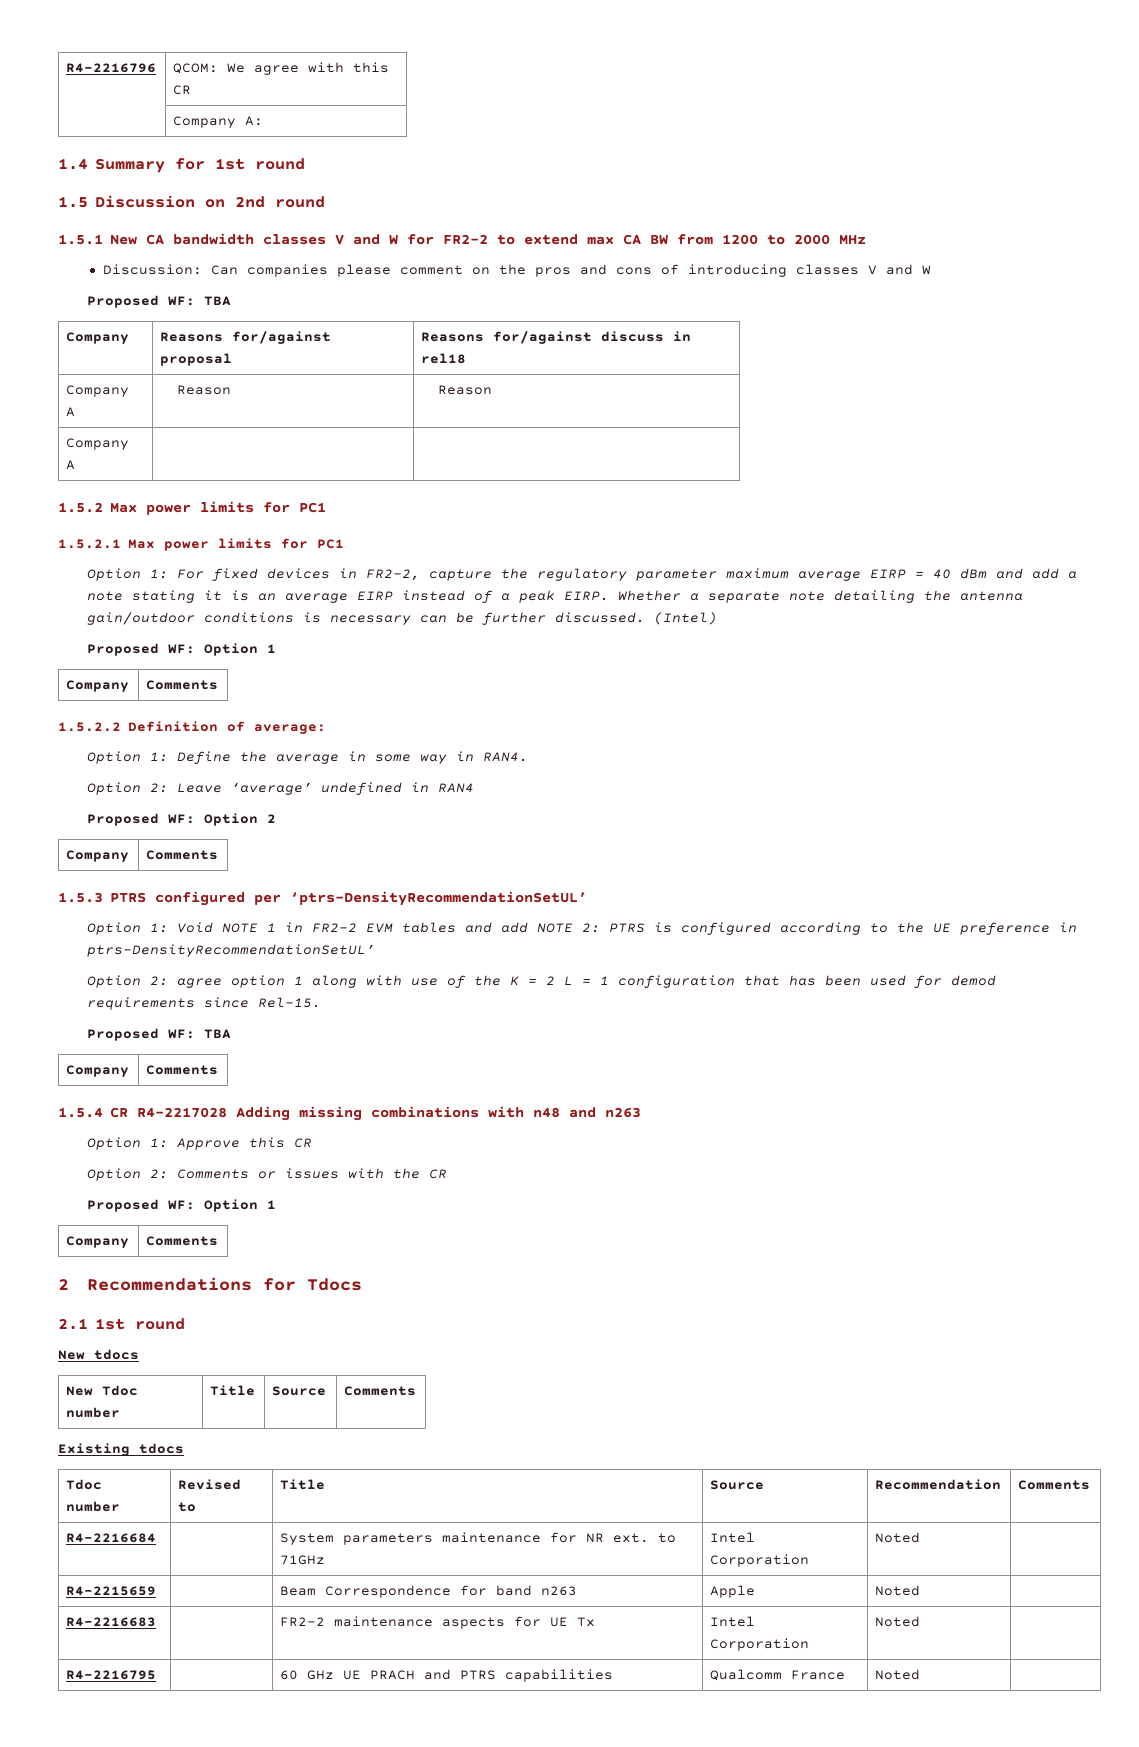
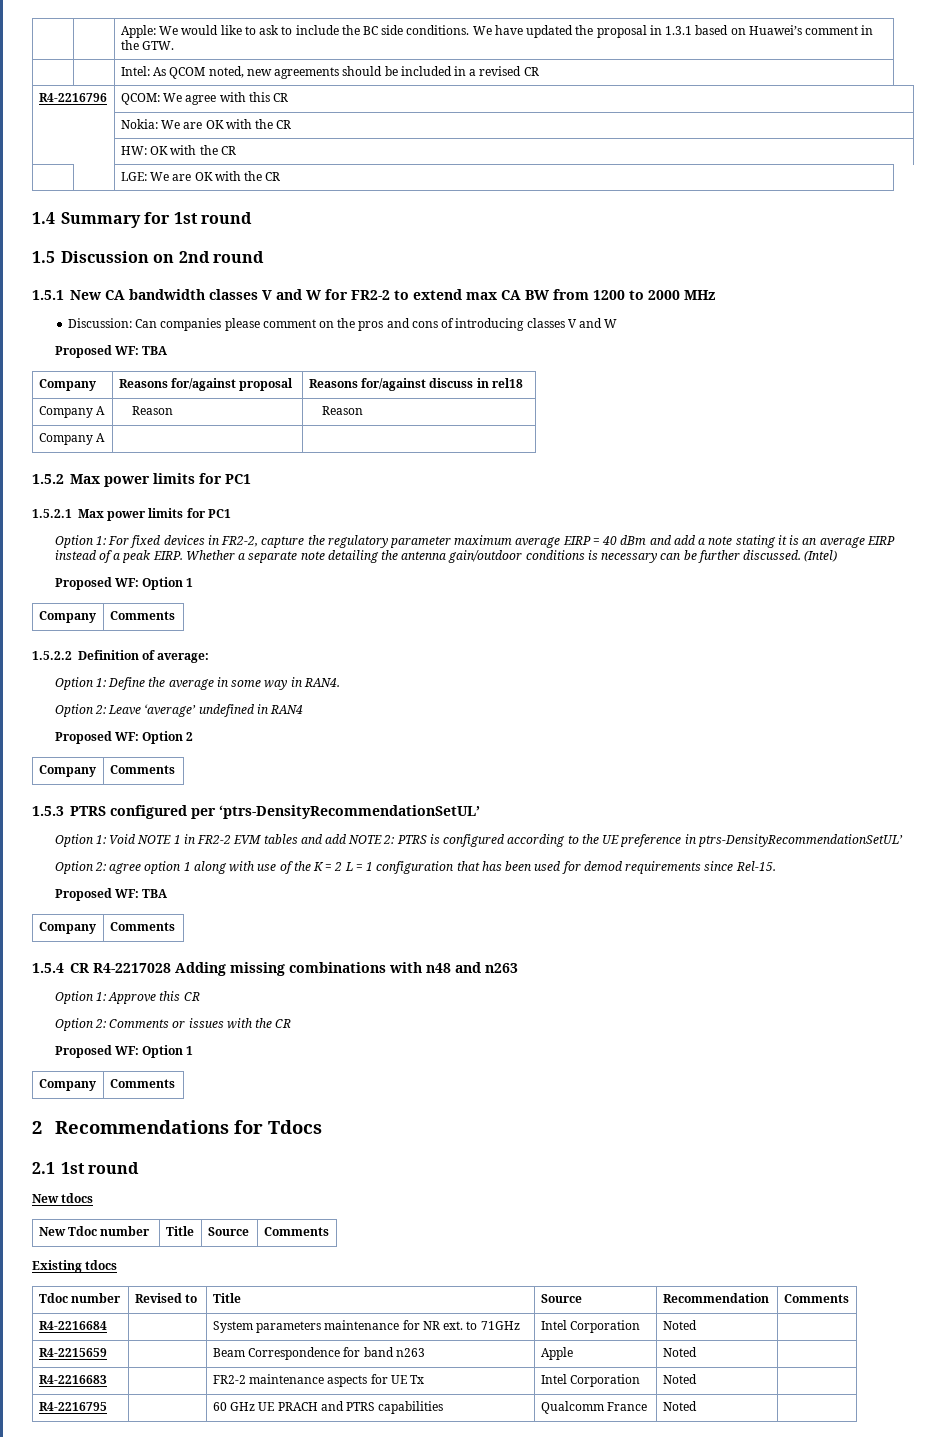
+ | | Apple: We would like to ask to include the BC side conditions. We have updated the proposal in 1.3.1 based on Huawei’s comment in the GTW.
+ | | Intel: As QCOM noted, new agreements should be included in a revised CR
- | Company A:
+ | Nokia: We are OK with the CR
+ | HW: OK with the CR
+ | | LGE: We are OK with the CR

